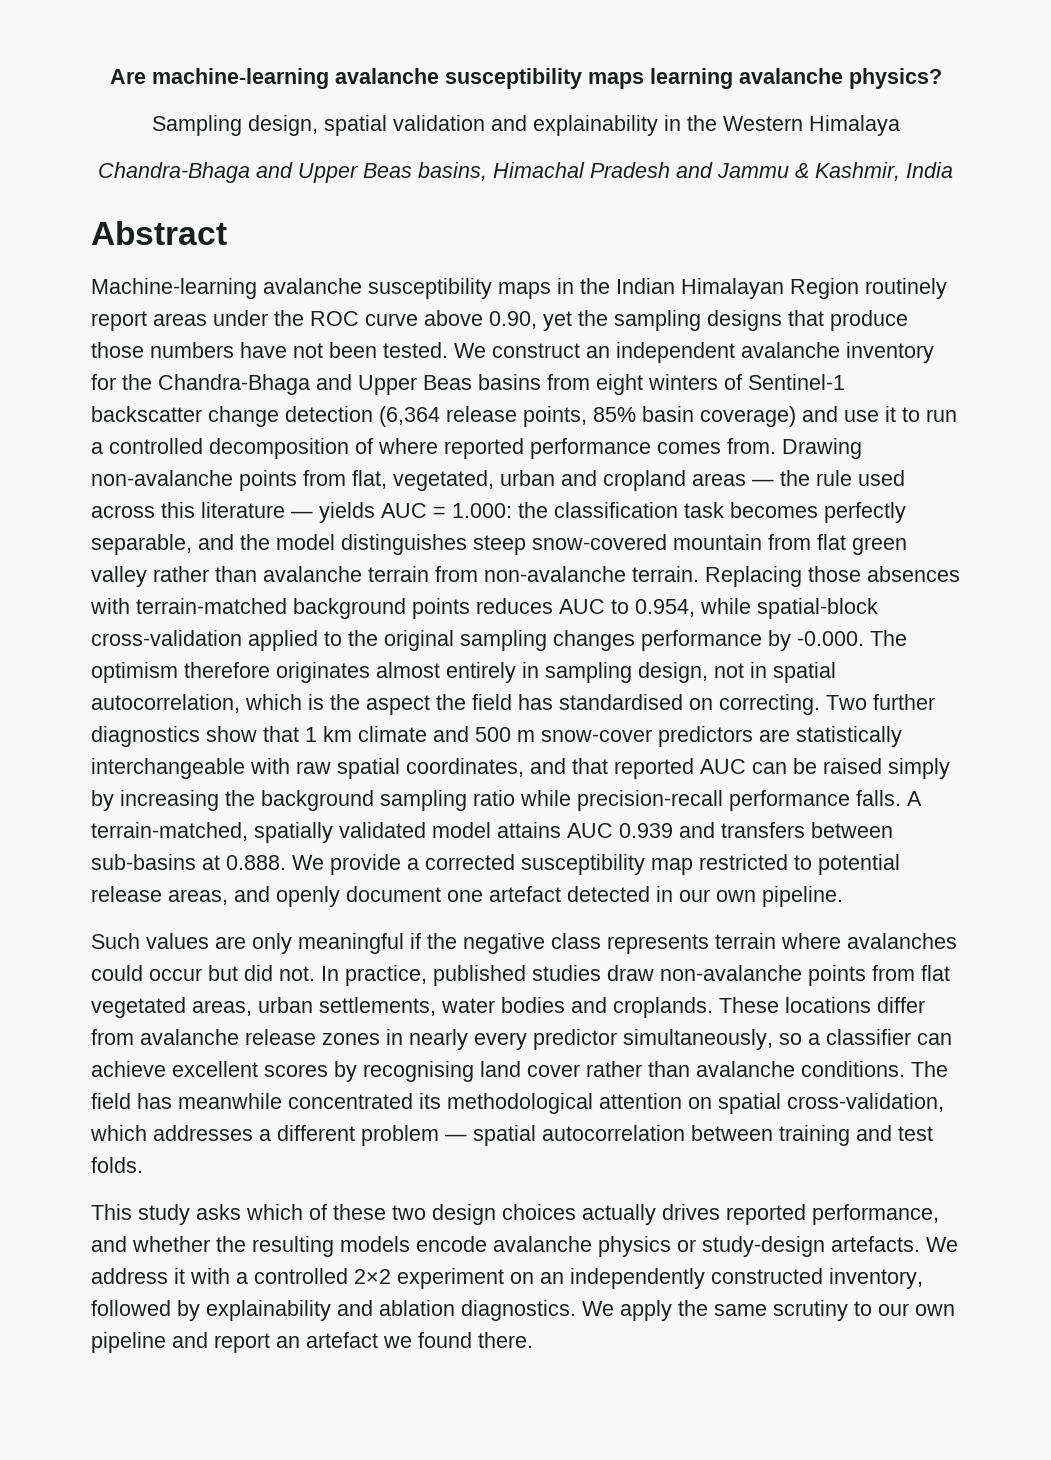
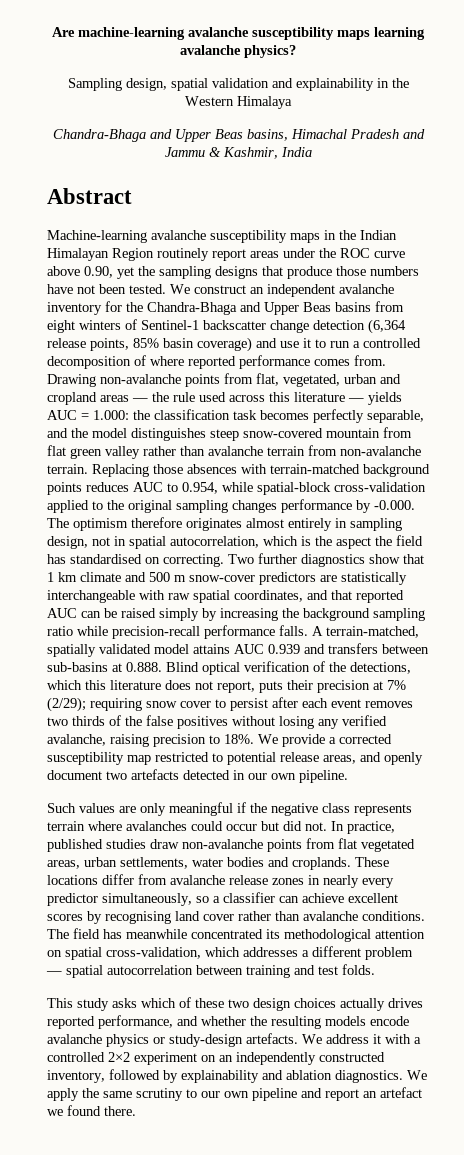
- A terrain-matched, spatially validated model attains AUC 0.939 and transfers between sub-basins at 0.888. We provide a corrected susceptibility map restricted to potential release areas, and openly document one artefact detected in our own pipeline.
+ A terrain-matched, spatially validated model attains AUC 0.939 and transfers between sub-basins at 0.888. Blind optical verification of the detections, which this literature does not report, puts their precision at 7% (2/29); requiring snow cover to persist after each event removes two thirds of the false positives without losing any verified avalanche, raising precision to 18%. We provide a corrected susceptibility map restricted to potential release areas, and openly document two artefacts detected in our own pipeline.

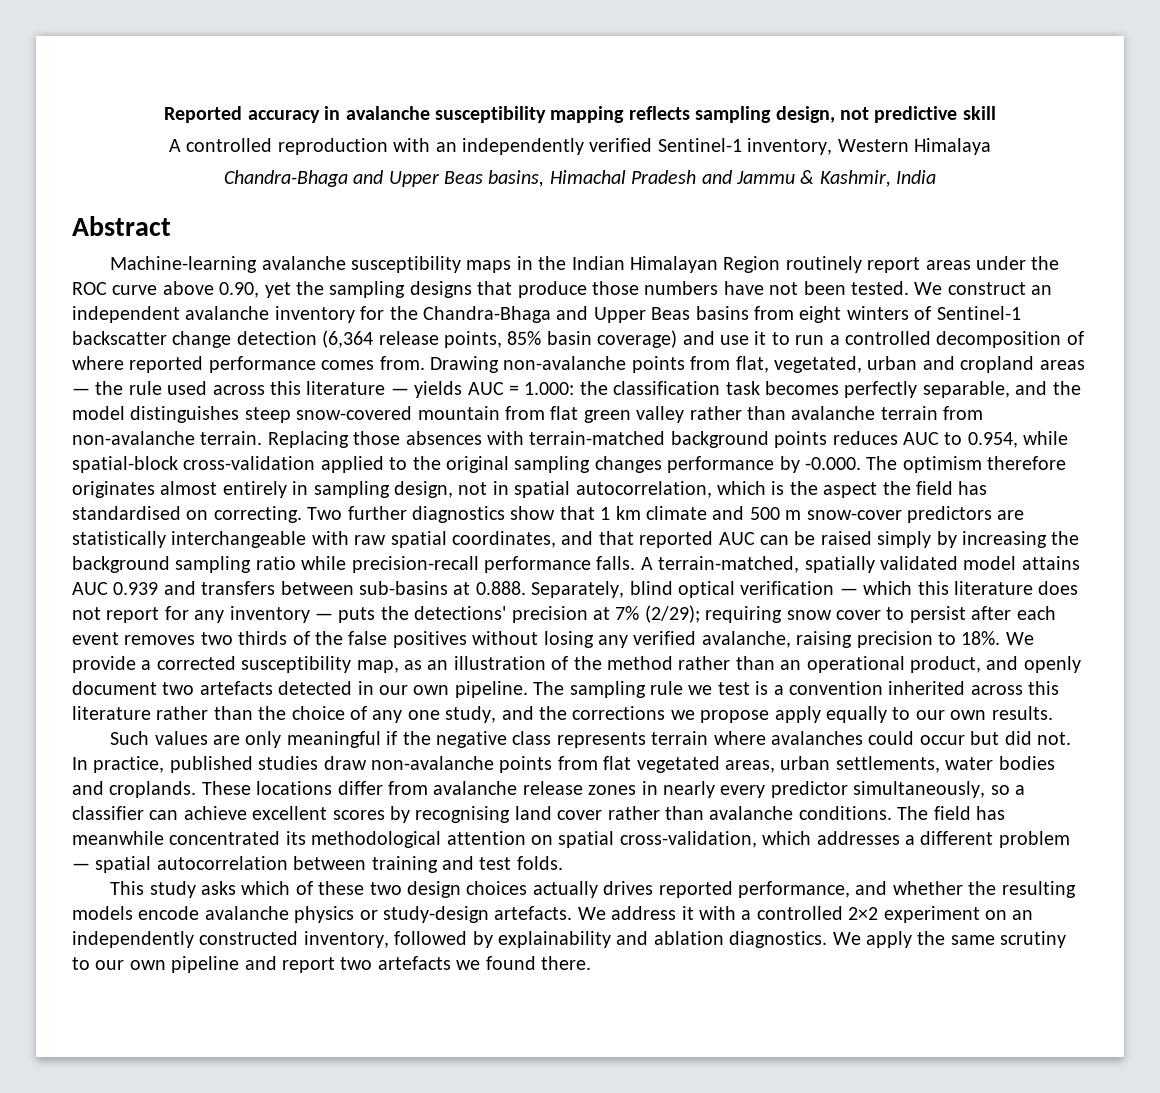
- Are machine-learning avalanche susceptibility maps learning avalanche physics?
- Sampling design, spatial validation and explainability in the Western Himalaya
+ Reported accuracy in avalanche susceptibility mapping reflects sampling design, not predictive skill
+ A controlled reproduction with an independently verified Sentinel-1 inventory, Western Himalaya
- A terrain-matched, spatially validated model attains AUC 0.939 and transfers between sub-basins at 0.888. Blind optical verification of the detections, which this literature does not report, puts their precision at 7% (2/29); requiring snow cover to persist after each event removes two thirds of the false positives without losing any verified avalanche, raising precision to 18%.
+ A terrain-matched, spatially validated model attains AUC 0.939 and transfers between sub-basins at 0.888. Separately, blind optical verification — which this literature does not report for any inventory — puts the detections' precision at 7% (2/29); requiring snow cover to persist after each event removes two thirds of the false positives without losing any verified avalanche, raising precision to 18%.
- We provide a corrected susceptibility map restricted to potential release areas, and openly document two artefacts detected in our own pipeline.
+ We provide a corrected susceptibility map, as an illustration of the method rather than an operational product, and openly document two artefacts detected in our own pipeline. The sampling rule we test is a convention inherited across this literature rather than the choice of any one study, and the corrections we propose apply equally to our own results.
- We apply the same scrutiny to our own pipeline and report an artefact we found there.
+ We apply the same scrutiny to our own pipeline and report two artefacts we found there.

